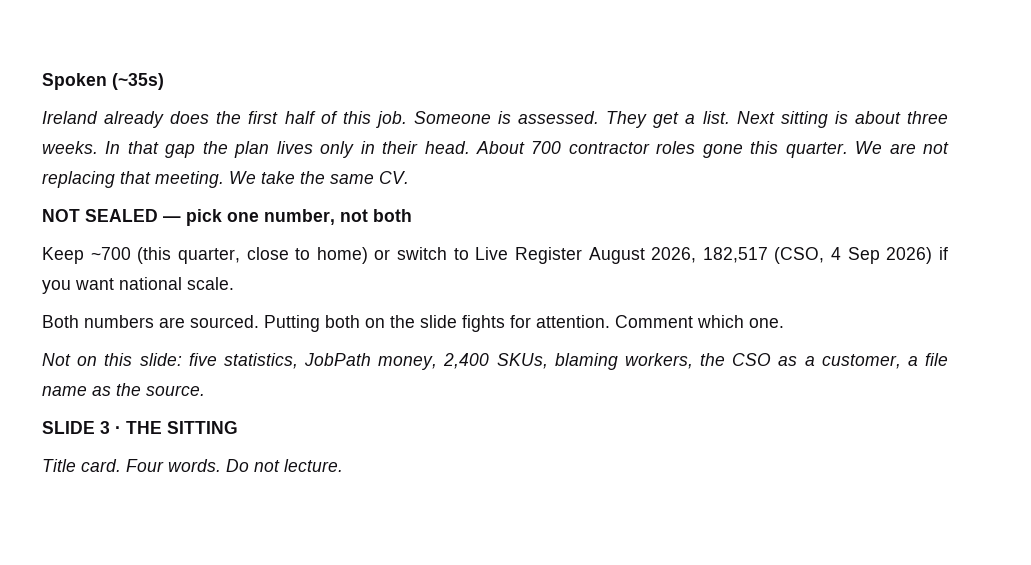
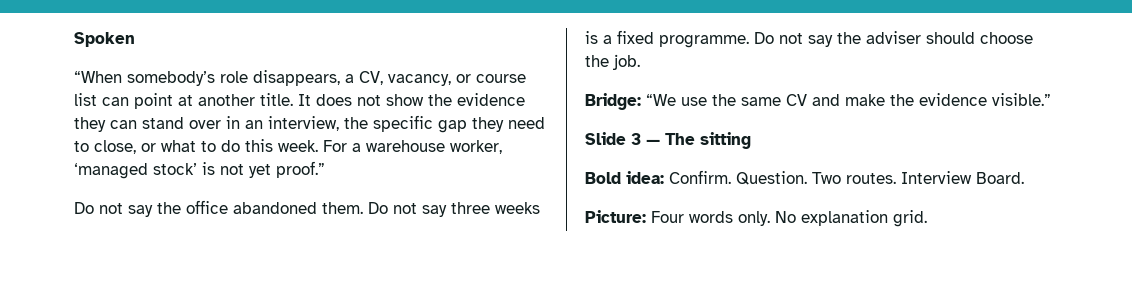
- Spoken (~35s)
- Ireland already does the first half of this job. Someone is assessed. They get a list. Next sitting is about three weeks. In that gap the plan lives only in their head. About 700 contractor roles gone this quarter. We are not replacing that meeting. We take the same CV.
- NOT SEALED — pick one number, not both
- Keep ~700 (this quarter, close to home) or switch to Live Register August 2026, 182,517 (CSO, 4 Sep 2026) if you want national scale.
- Both numbers are sourced. Putting both on the slide fights for attention. Comment which one.
- Not on this slide: five statistics, JobPath money, 2,400 SKUs, blaming workers, the CSO as a customer, a file name as the source.
- SLIDE 3 · THE SITTING
- Title card. Four words. Do not lecture.
+ Spoken
+ “When somebody’s role disappears, a CV, vacancy, or course list can point at another title. It does not show the evidence they can stand over in an interview, the specific gap they need to close, or what to do this week. For a warehouse worker, ‘managed stock’ is not yet proof.”
+ Do not say the office abandoned them. Do not say three weeks is a fixed programme. Do not say the adviser should choose the job.
+ Bridge: “We use the same CV and make the evidence visible.”
+ Slide 3 — The sitting
+ Bold idea: Confirm. Question. Two routes. Interview Board.
+ Picture: Four words only. No explanation grid.

